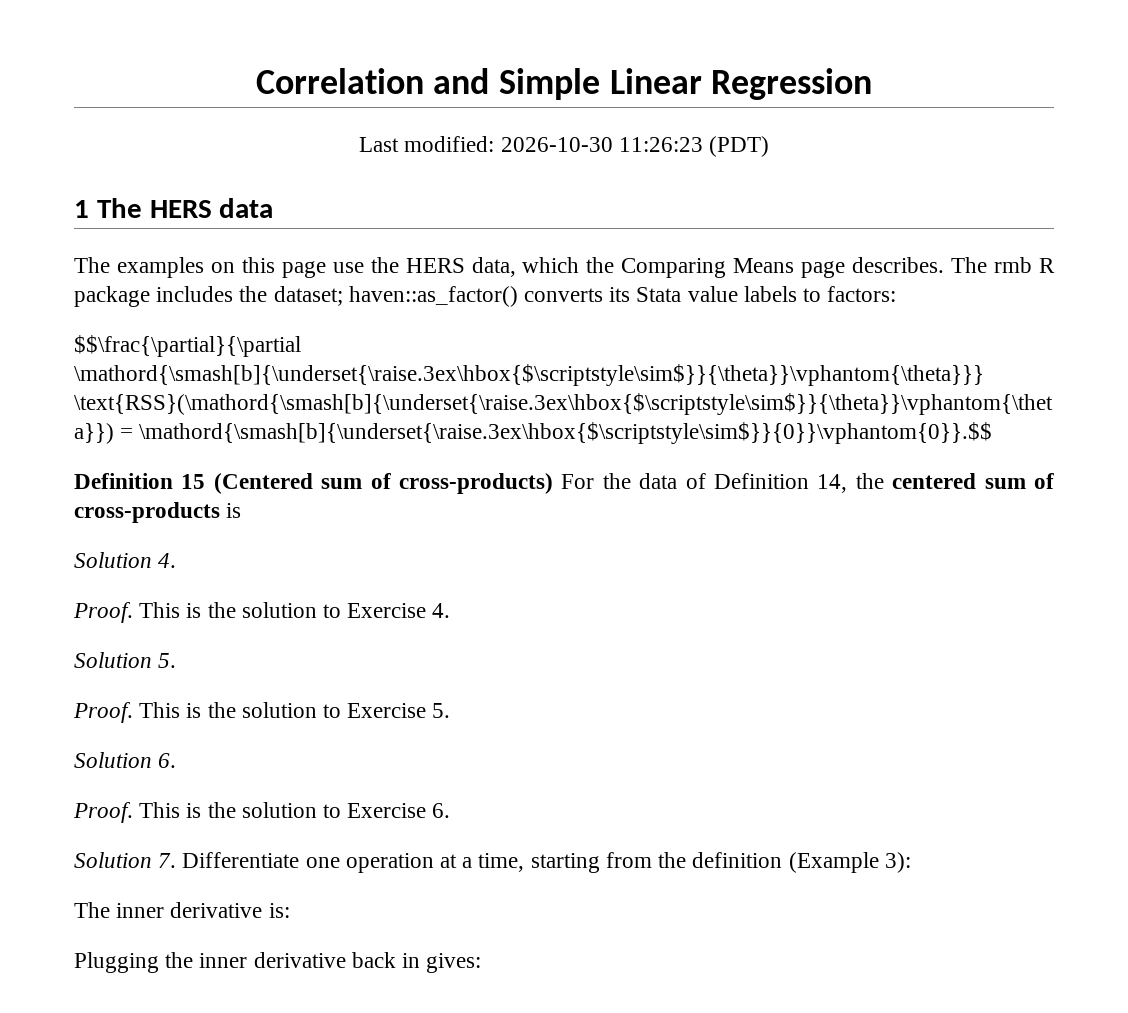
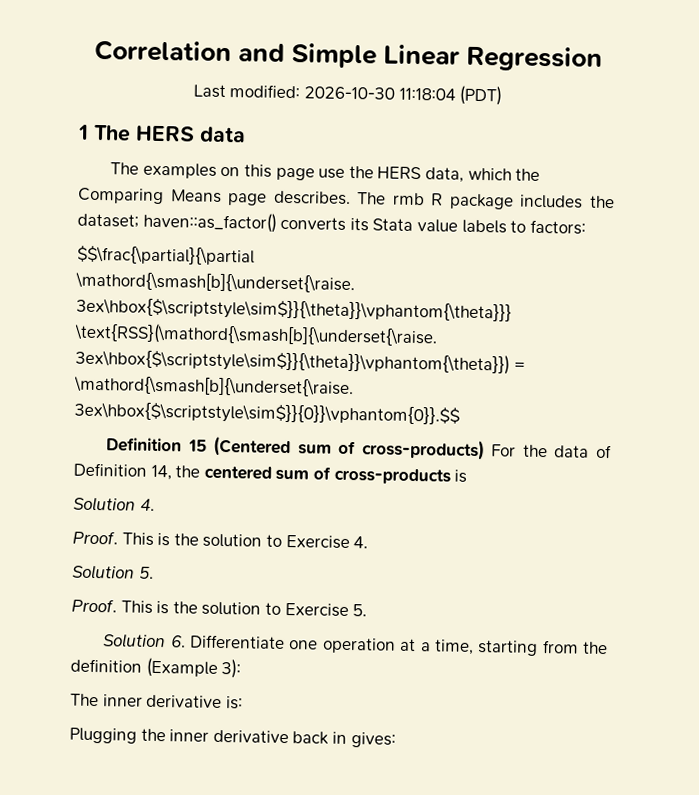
- Last modified: 2026-10-30 11:26:23 (PDT)
+ Last modified: 2026-10-30 11:18:04 (PDT)
- Solution 6.
- Proof. This is the solution to Exercise 6.
- Solution 7. Differentiate one operation at a time, starting from the definition (Example 3):
+ Solution 6. Differentiate one operation at a time, starting from the definition (Example 3):

